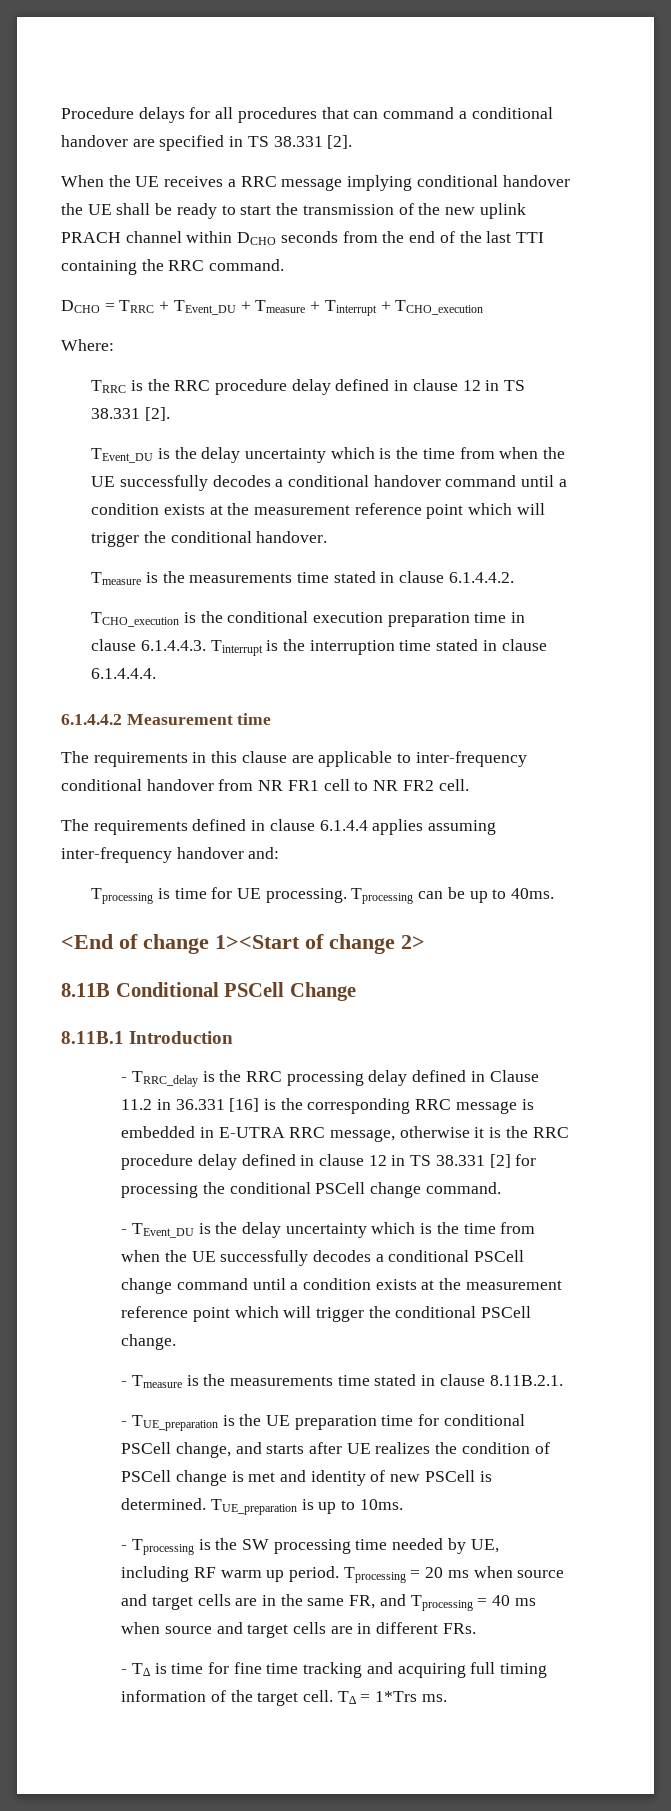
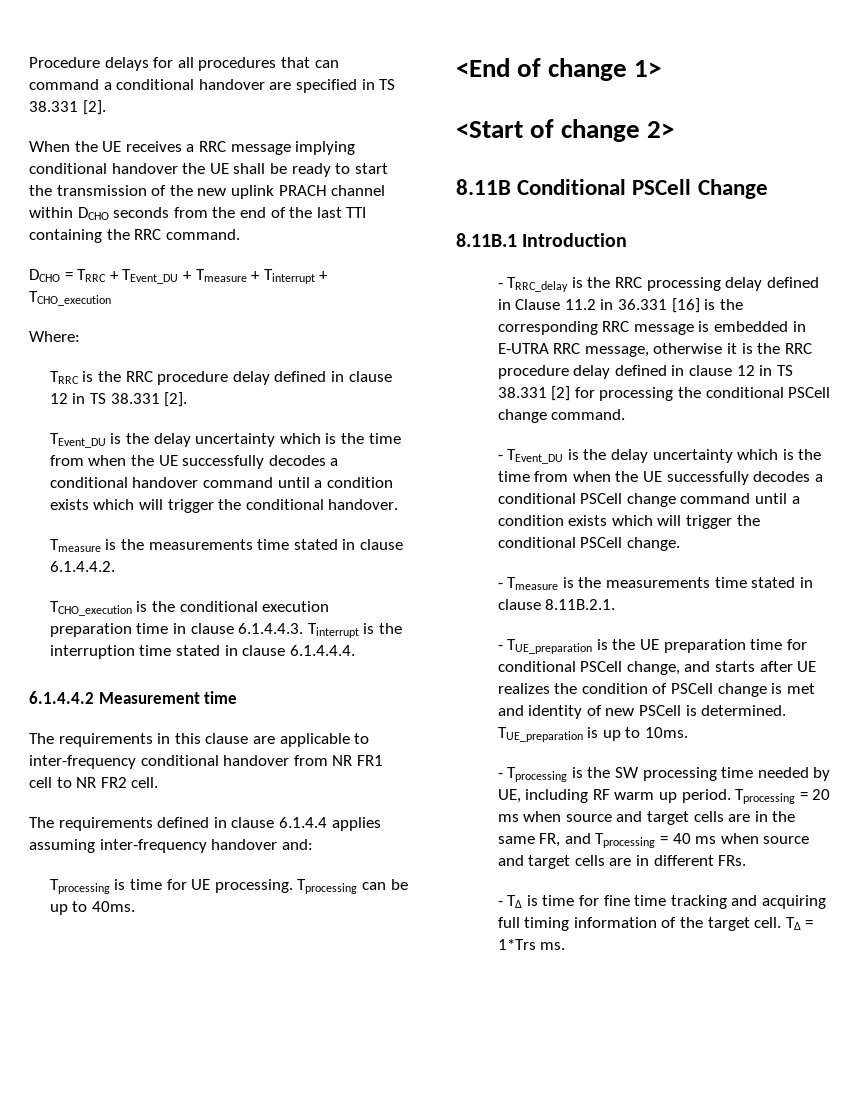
- TEvent_DU is the delay uncertainty which is the time from when the UE successfully decodes a conditional handover command until a condition exists at the measurement reference point which will trigger the conditional handover.
+ TEvent_DU is the delay uncertainty which is the time from when the UE successfully decodes a conditional handover command until a condition exists which will trigger the conditional handover.
- <End of change 1><Start of change 2>
+ <End of change 1>
+ <Start of change 2>
- - TEvent_DU is the delay uncertainty which is the time from when the UE successfully decodes a conditional PSCell change command until a condition exists at the measurement reference point which will trigger the conditional PSCell change.
+ - TEvent_DU is the delay uncertainty which is the time from when the UE successfully decodes a conditional PSCell change command until a condition exists which will trigger the conditional PSCell change.

